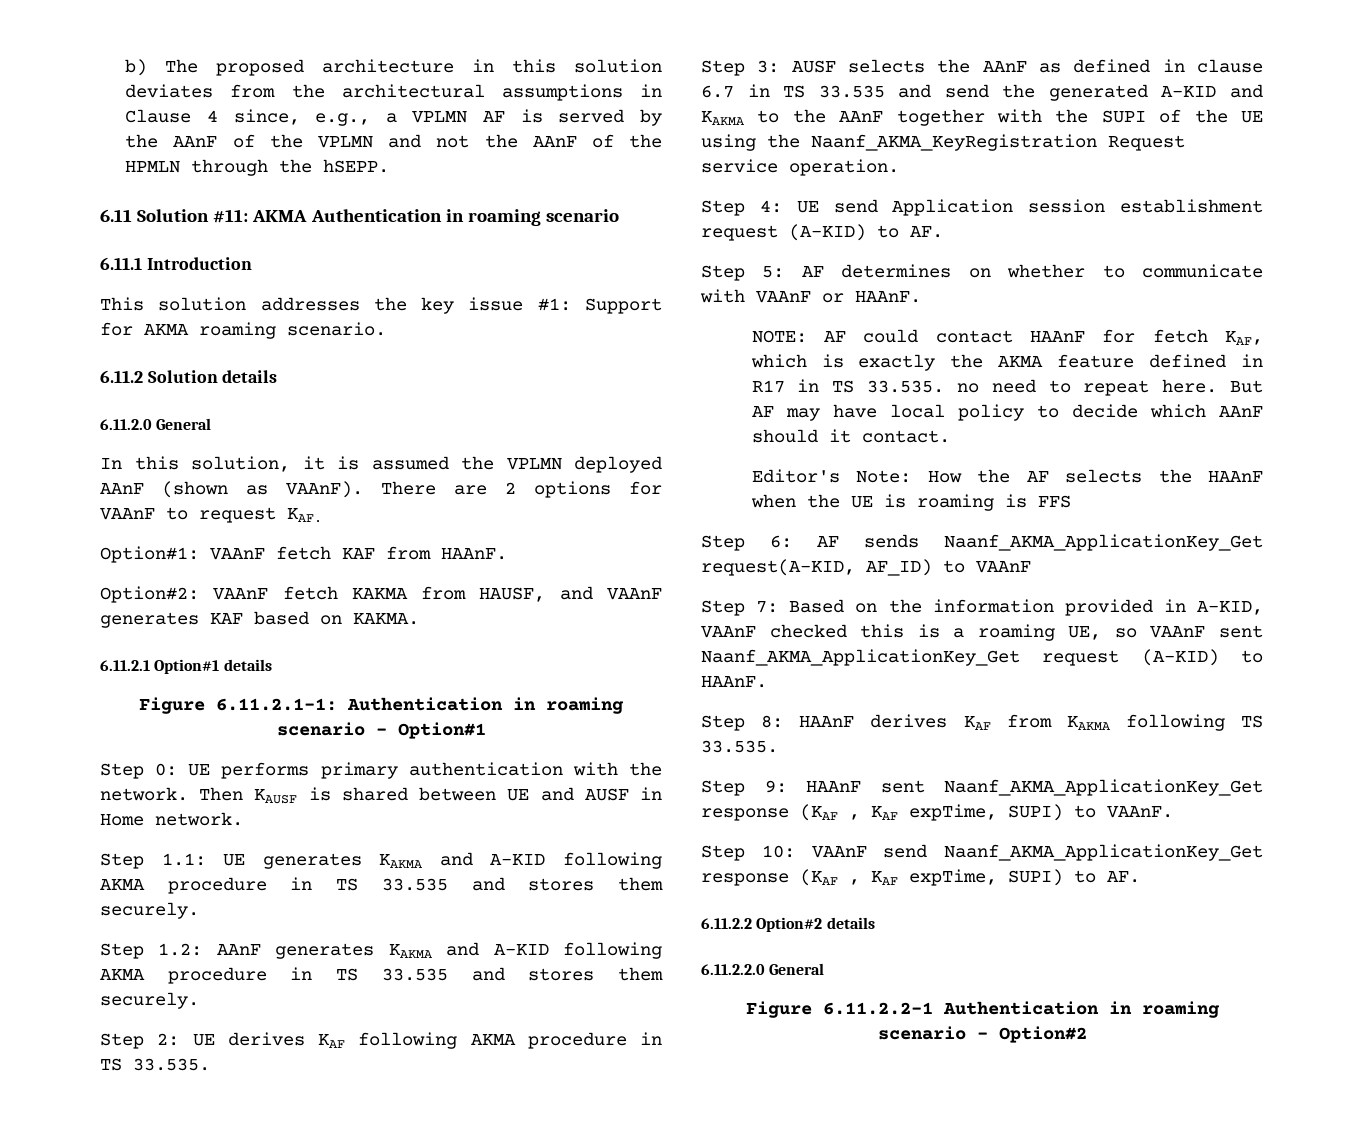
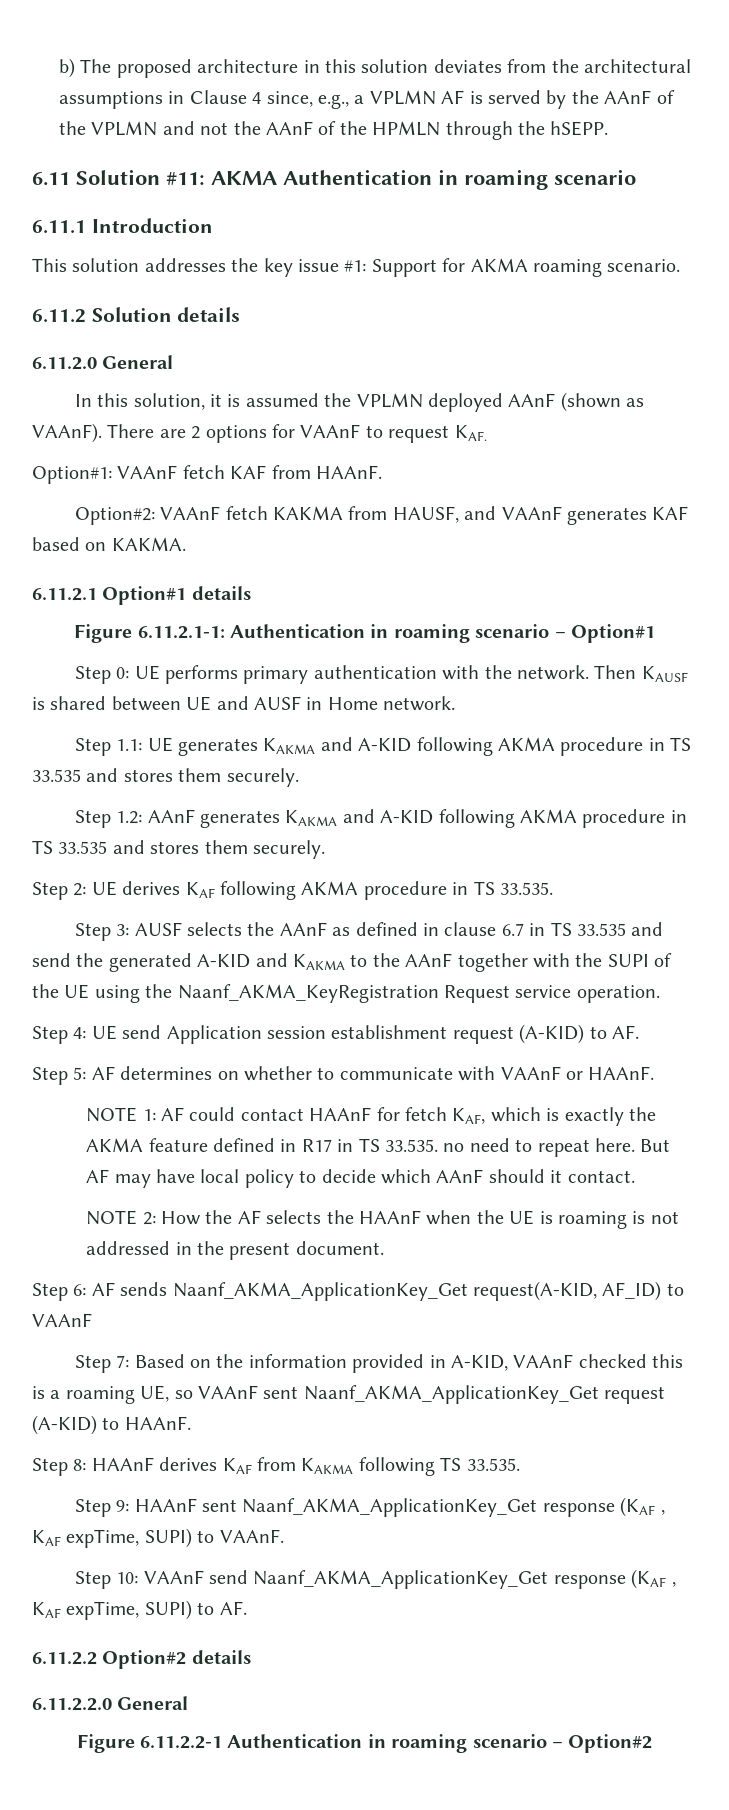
- NOTE: AF could contact HAAnF for fetch KAF, which is exactly the AKMA feature defined in R17 in TS 33.535. no need to repeat here.
+ NOTE 1: AF could contact HAAnF for fetch KAF, which is exactly the AKMA feature defined in R17 in TS 33.535. no need to repeat here.
- Editor's Note: How the AF selects the HAAnF when the UE is roaming is FFS
+ NOTE 2: How the AF selects the HAAnF when the UE is roaming is not addressed in the present document.

